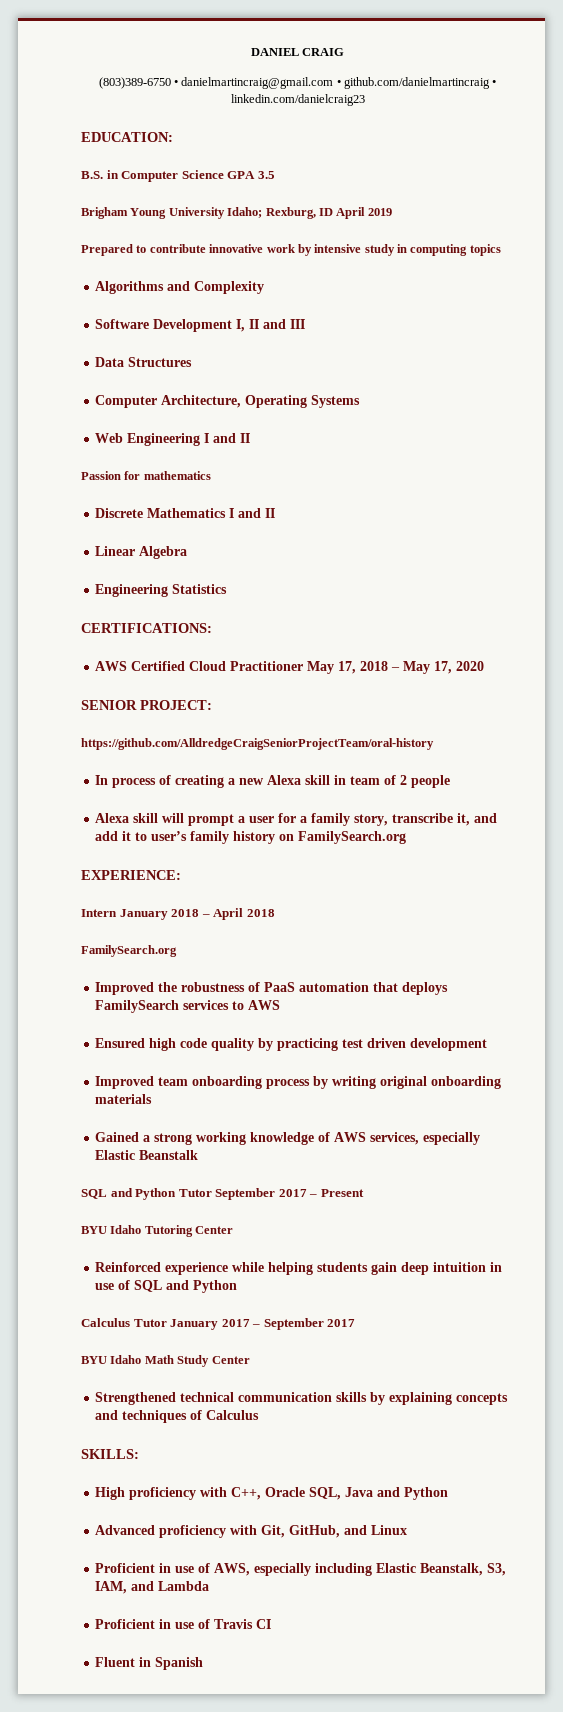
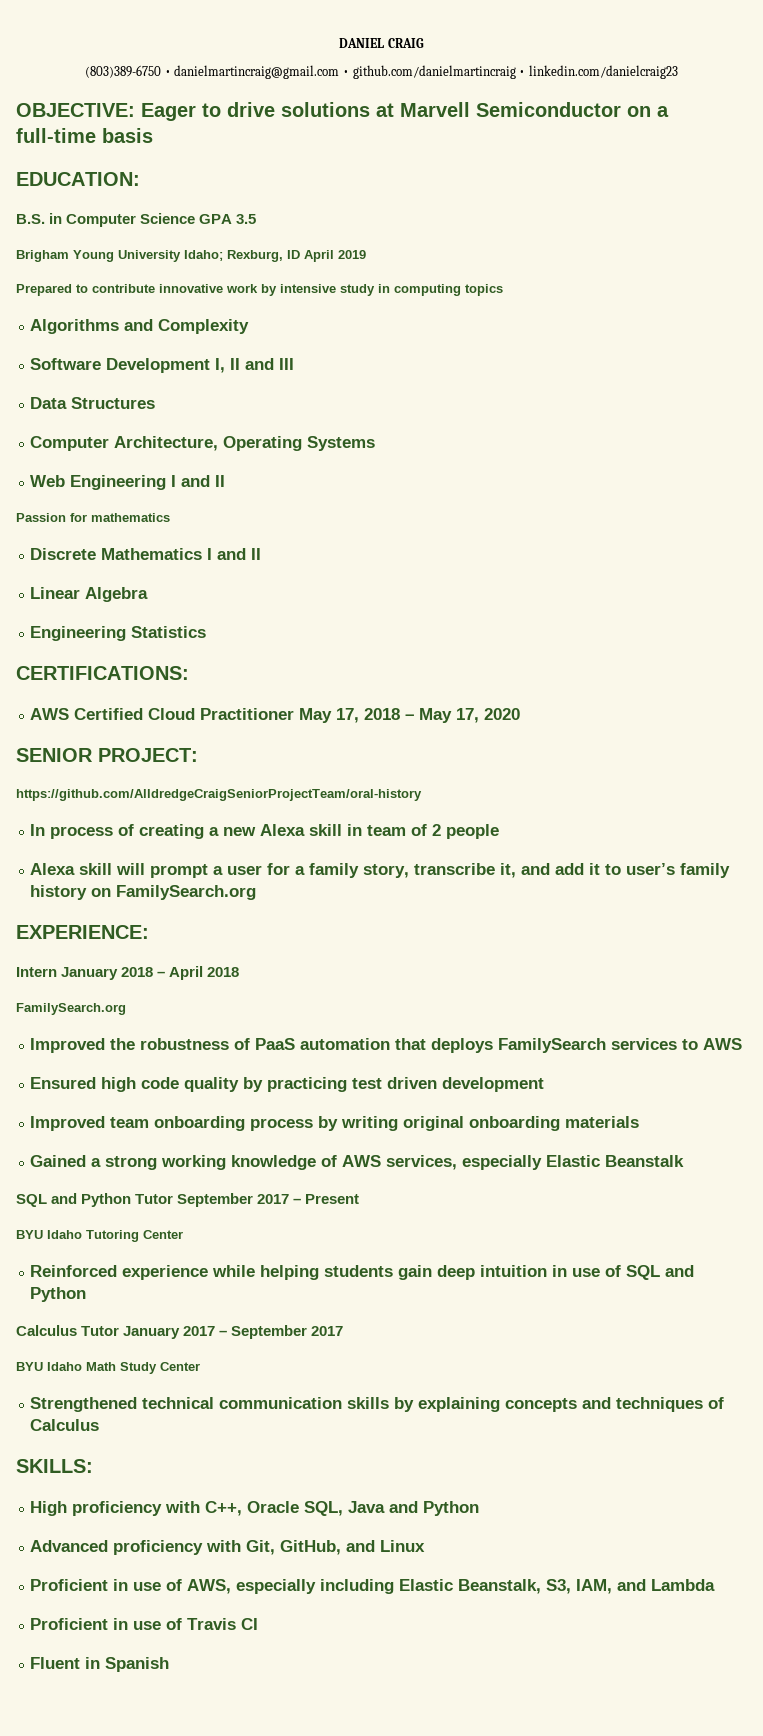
+ OBJECTIVE: Eager to drive solutions at Marvell Semiconductor on a full-time basis

